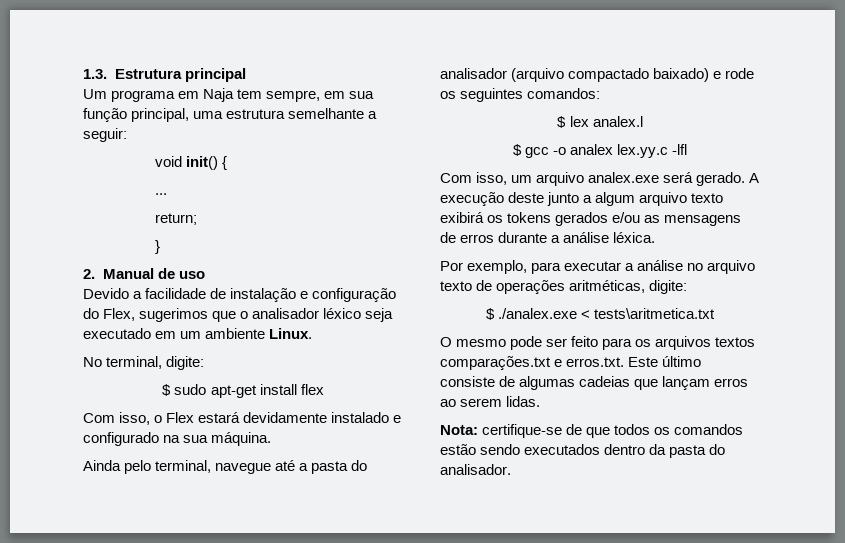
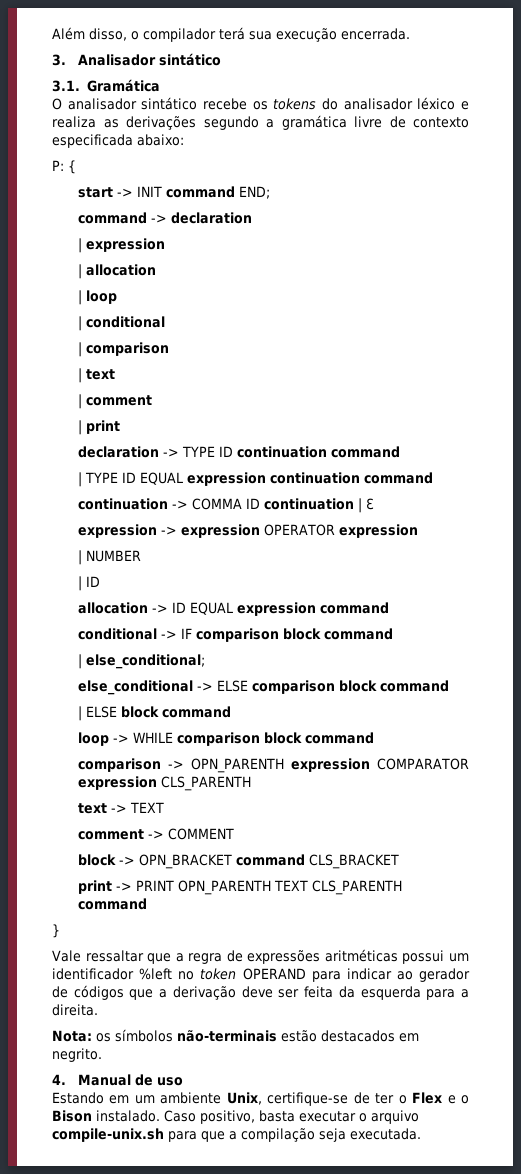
- 1.3. Estrutura principal
- Um programa em Naja tem sempre, em sua função principal, uma estrutura semelhante a seguir:
- void init() {
- ...
- return;
+ Além disso, o compilador terá sua execução encerrada.
+ 3. Analisador sintático
+ 3.1. Gramática
+ O analisador sintático recebe os tokens do analisador léxico e realiza as derivações segundo a gramática livre de contexto especificada abaixo:
+ P: {
+ start -> INIT command END;
+ command -> declaration
+ | expression
+ | allocation
+ | loop
+ | conditional
+ | comparison
+ | text
+ | comment
+ | print
+ declaration -> TYPE ID continuation command
+ | TYPE ID EQUAL expression continuation command
+ continuation -> COMMA ID continuation | Ɛ
+ expression -> expression OPERATOR expression
+ | NUMBER
+ | ID
+ allocation -> ID EQUAL expression command
+ conditional -> IF comparison block command
+ | else_conditional;
+ else_conditional -> ELSE comparison block command
+ | ELSE block command
+ loop -> WHILE comparison block command
+ comparison -> OPN_PARENTH expression COMPARATOR expression CLS_PARENTH
+ text -> TEXT
+ comment -> COMMENT
+ block -> OPN_BRACKET command CLS_BRACKET
+ print -> PRINT OPN_PARENTH TEXT CLS_PARENTH command
  }
- 2. Manual de uso
- Devido a facilidade de instalação e configuração do Flex, sugerimos que o analisador léxico seja executado em um ambiente Linux.
- No terminal, digite:
- $ sudo apt-get install flex
- Com isso, o Flex estará devidamente instalado e configurado na sua máquina.
- Ainda pelo terminal, navegue até a pasta do analisador (arquivo compactado baixado) e rode os seguintes comandos:
- $ lex analex.l
- $ gcc -o analex lex.yy.c -lfl
- Com isso, um arquivo analex.exe será gerado. A execução deste junto a algum arquivo texto exibirá os tokens gerados e/ou as mensagens de erros durante a análise léxica.
- Por exemplo, para executar a análise no arquivo texto de operações aritméticas, digite:
- $ ./analex.exe < tests\aritmetica.txt
- O mesmo pode ser feito para os arquivos textos comparações.txt e erros.txt. Este último consiste de algumas cadeias que lançam erros ao serem lidas.
- Nota: certifique-se de que todos os comandos estão sendo executados dentro da pasta do analisador.
+ Vale ressaltar que a regra de expressões aritméticas possui um identificador %left no token OPERAND para indicar ao gerador de códigos que a derivação deve ser feita da esquerda para a direita.
+ Nota: os símbolos não-terminais estão destacados em negrito.
+ 4. Manual de uso
+ Estando em um ambiente Unix, certifique-se de ter o Flex e o Bison instalado. Caso positivo, basta executar o arquivo compile-unix.sh para que a compilação seja executada.

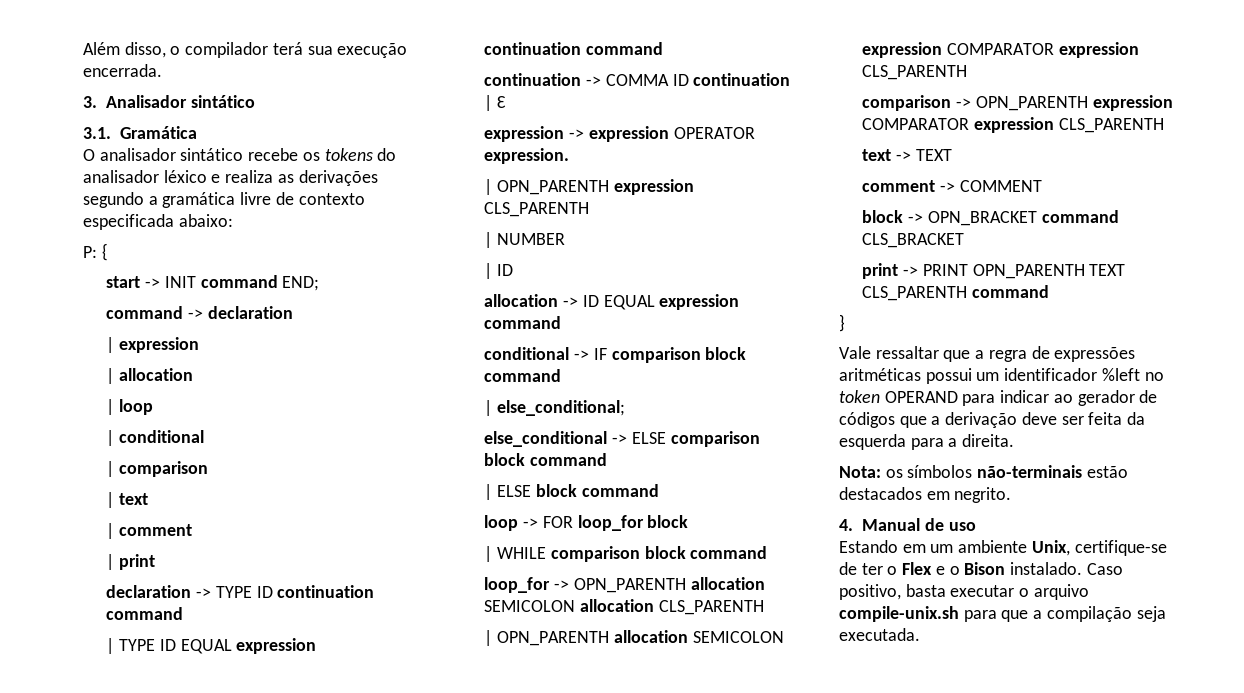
- expression -> expression OPERATOR expression
+ expression -> expression OPERATOR expression.
+ | OPN_PARENTH expression CLS_PARENTH
- loop -> WHILE comparison block command
+ loop -> FOR loop_for block
+ | WHILE comparison block command
+ loop_for -> OPN_PARENTH allocation SEMICOLON allocation CLS_PARENTH
+ | OPN_PARENTH allocation SEMICOLON expression COMPARATOR expression CLS_PARENTH

